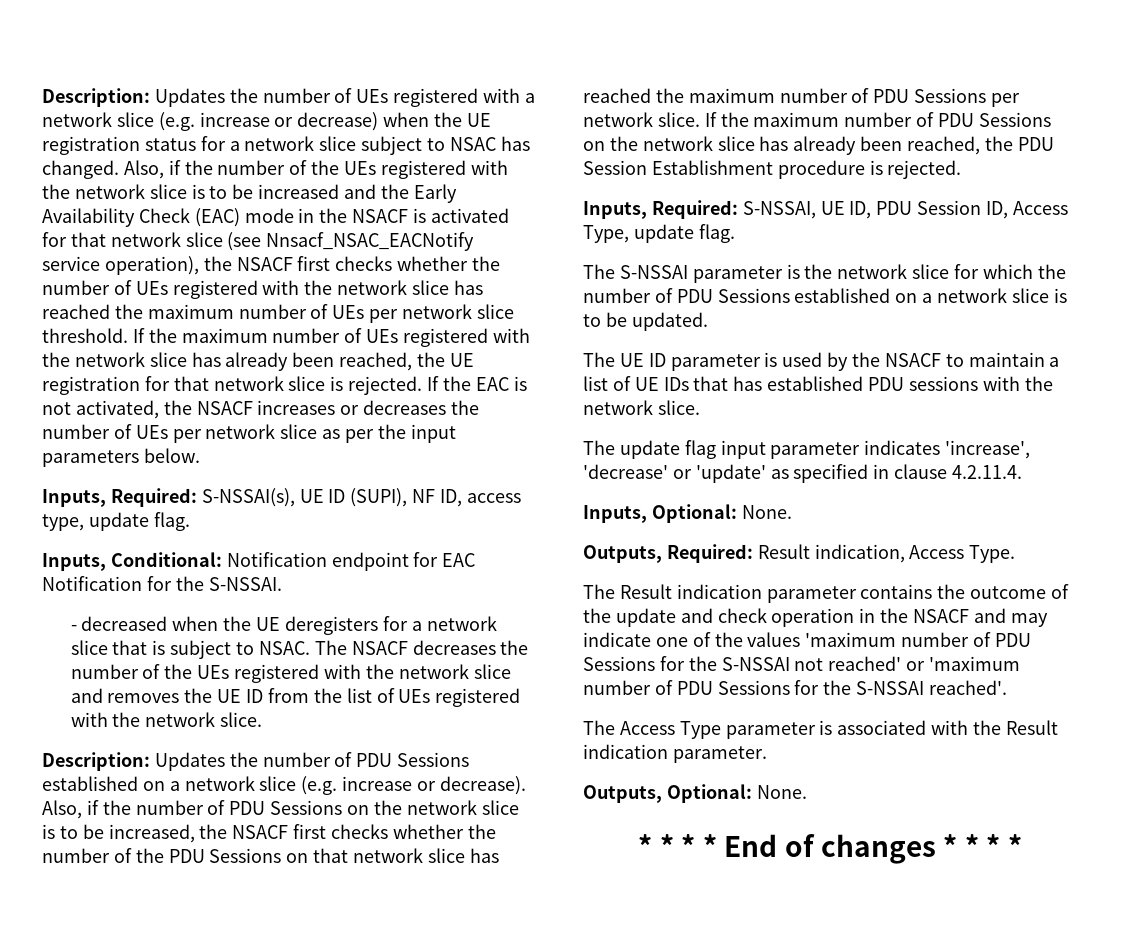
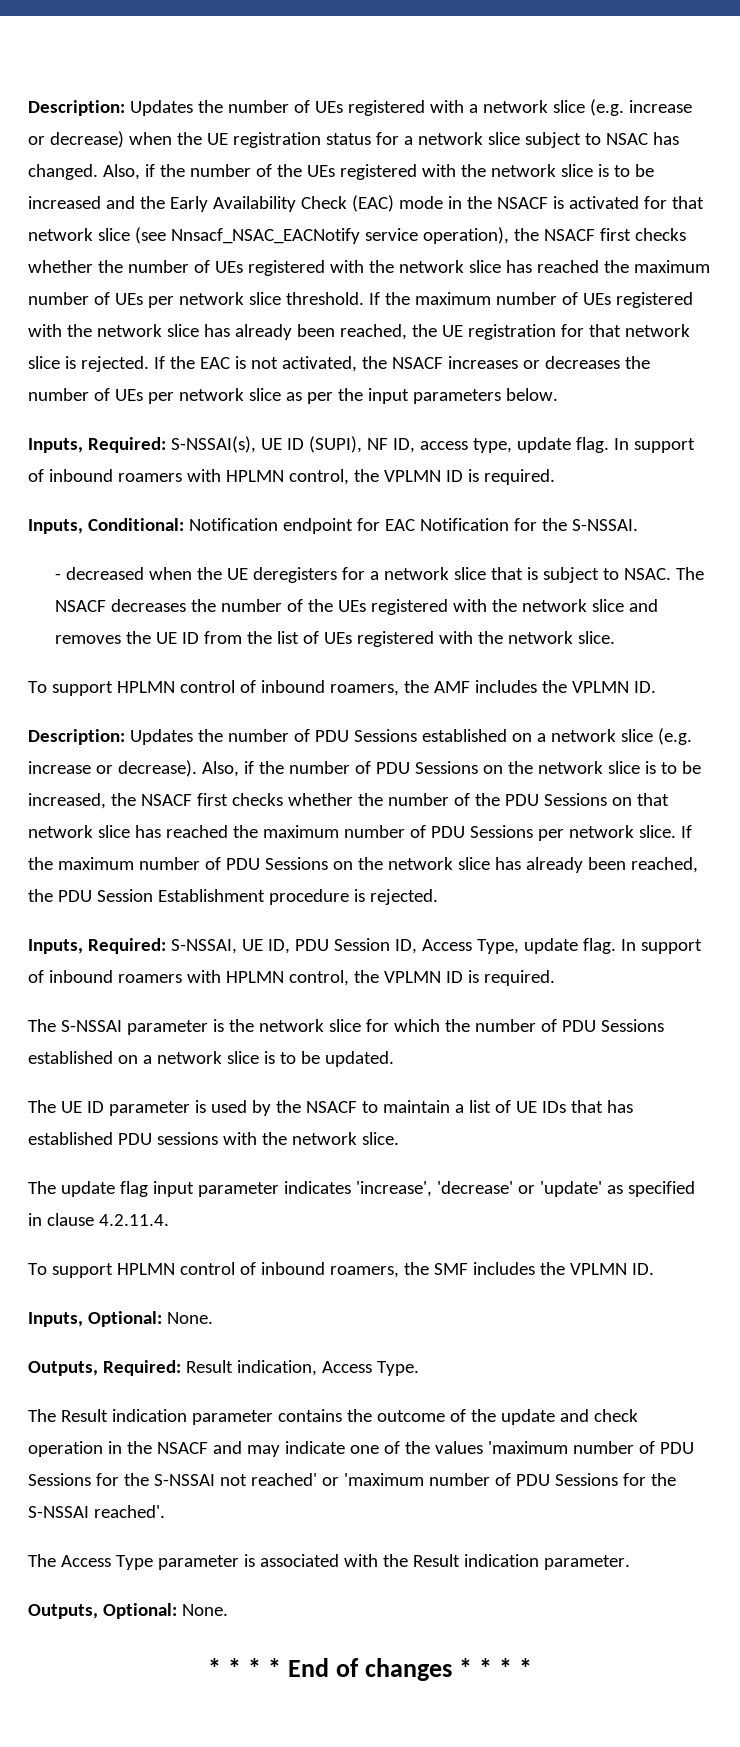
- Inputs, Required: S-NSSAI(s), UE ID (SUPI), NF ID, access type, update flag.
+ Inputs, Required: S-NSSAI(s), UE ID (SUPI), NF ID, access type, update flag. In support of inbound roamers with HPLMN control, the VPLMN ID is required.
+ To support HPLMN control of inbound roamers, the AMF includes the VPLMN ID.
- Inputs, Required: S-NSSAI, UE ID, PDU Session ID, Access Type, update flag.
+ Inputs, Required: S-NSSAI, UE ID, PDU Session ID, Access Type, update flag. In support of inbound roamers with HPLMN control, the VPLMN ID is required.
+ To support HPLMN control of inbound roamers, the SMF includes the VPLMN ID.

